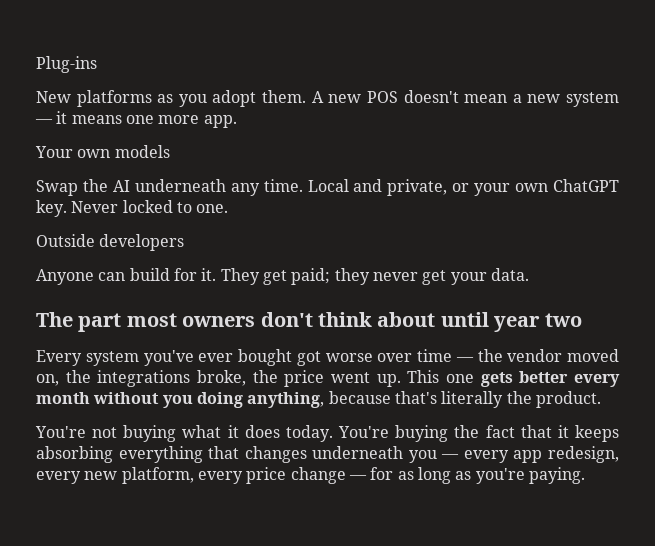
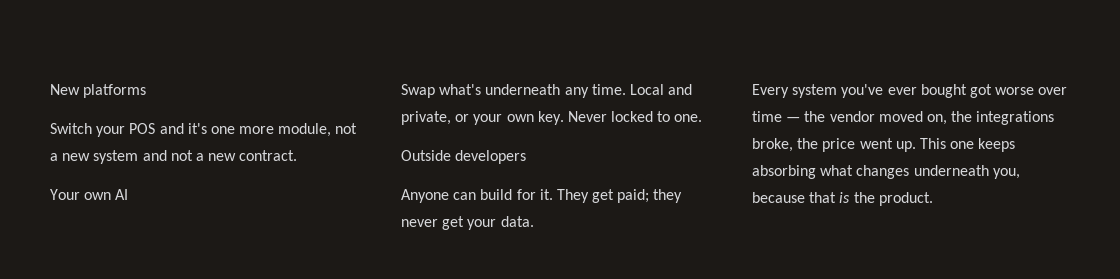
- Plug-ins
- New platforms as you adopt them. A new POS doesn't mean a new system — it means one more app.
+ New platforms
+ Switch your POS and it's one more module, not a new system and not a new contract.
- Your own models
+ Your own AI
- Swap the AI underneath any time.
+ Swap what's underneath any time.
- Local and private, or your own ChatGPT key.
+ Local and private, or your own key.
- The part most owners don't think about until year two
- This one gets better every month without you doing anything, because that's literally the product.
- You're not buying what it does today. You're buying the fact that it keeps absorbing everything that changes underneath you — every app redesign, every new platform, every price change — for as long as you're paying.
+ This one keeps absorbing what changes underneath you, because that is the product.

